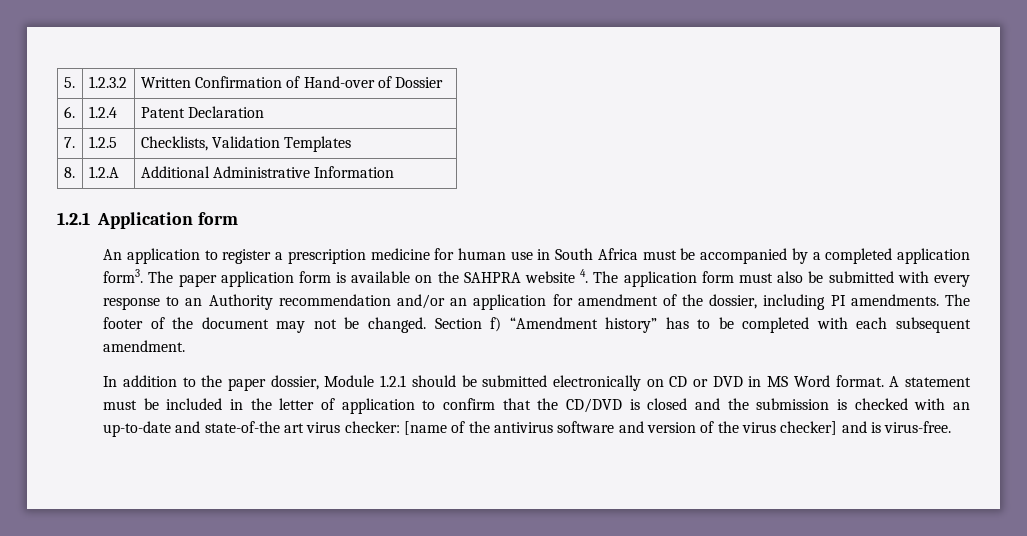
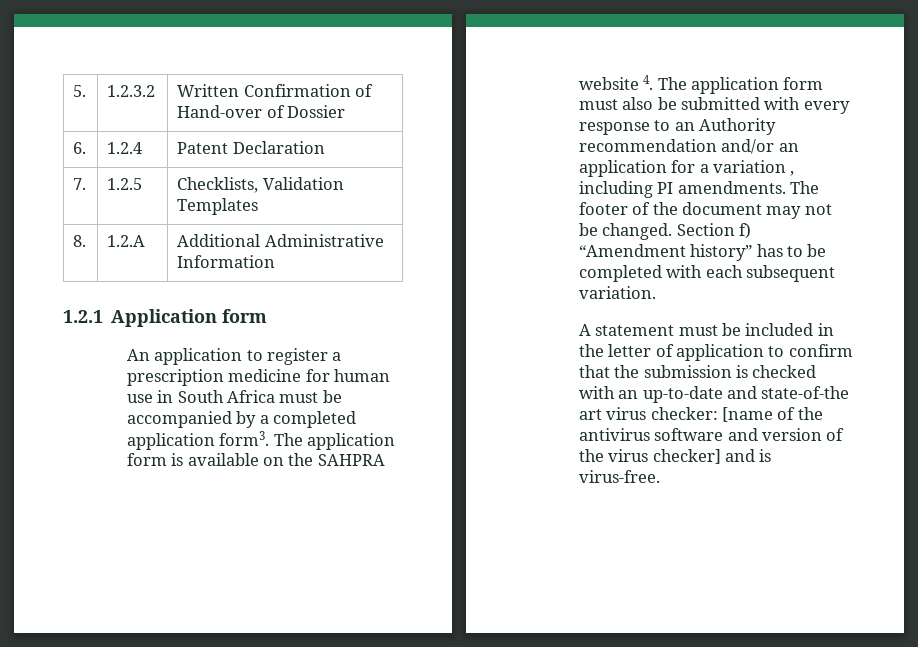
- The paper application form is available on the SAHPRA website 4. The application form must also be submitted with every response to an Authority recommendation and/or an application for amendment of the dossier, including PI amendments.
+ The application form is available on the SAHPRA website 4. The application form must also be submitted with every response to an Authority recommendation and/or an application for a variation , including PI amendments.
- Section f) “Amendment history” has to be completed with each subsequent amendment.
- In addition to the paper dossier, Module 1.2.1 should be submitted electronically on CD or DVD in MS Word format. A statement must be included in the letter of application to confirm that the CD/DVD is closed and the submission is checked with an up-to-date and state-of-the art virus checker: [name of the antivirus software and version of the virus checker] and is virus-free.
+ Section f) “Amendment history” has to be completed with each subsequent variation.
+ A statement must be included in the letter of application to confirm that the submission is checked with an up-to-date and state-of-the art virus checker: [name of the antivirus software and version of the virus checker] and is virus-free.

